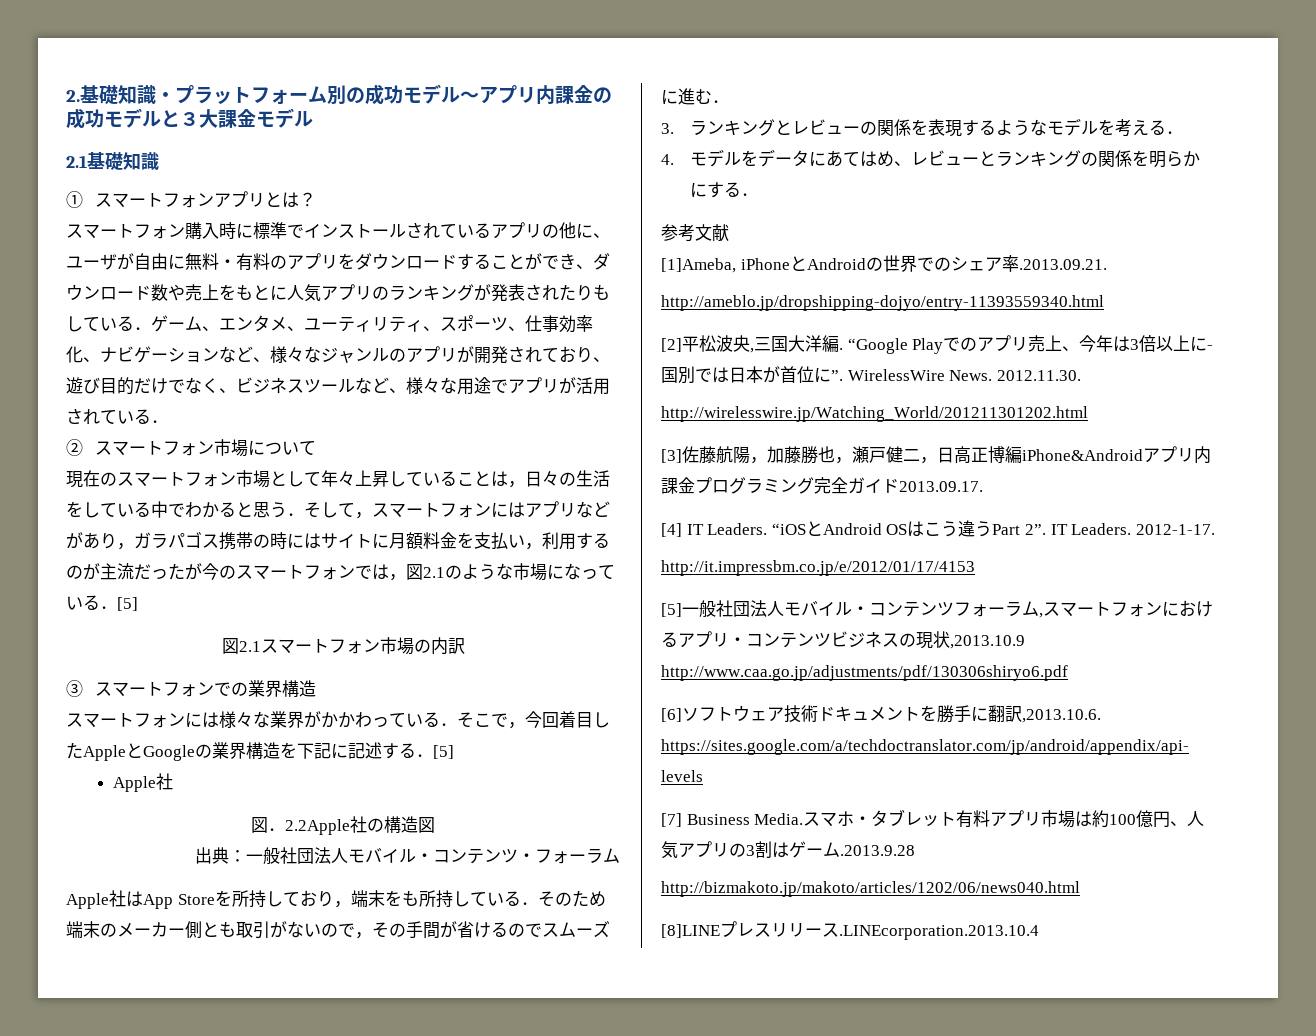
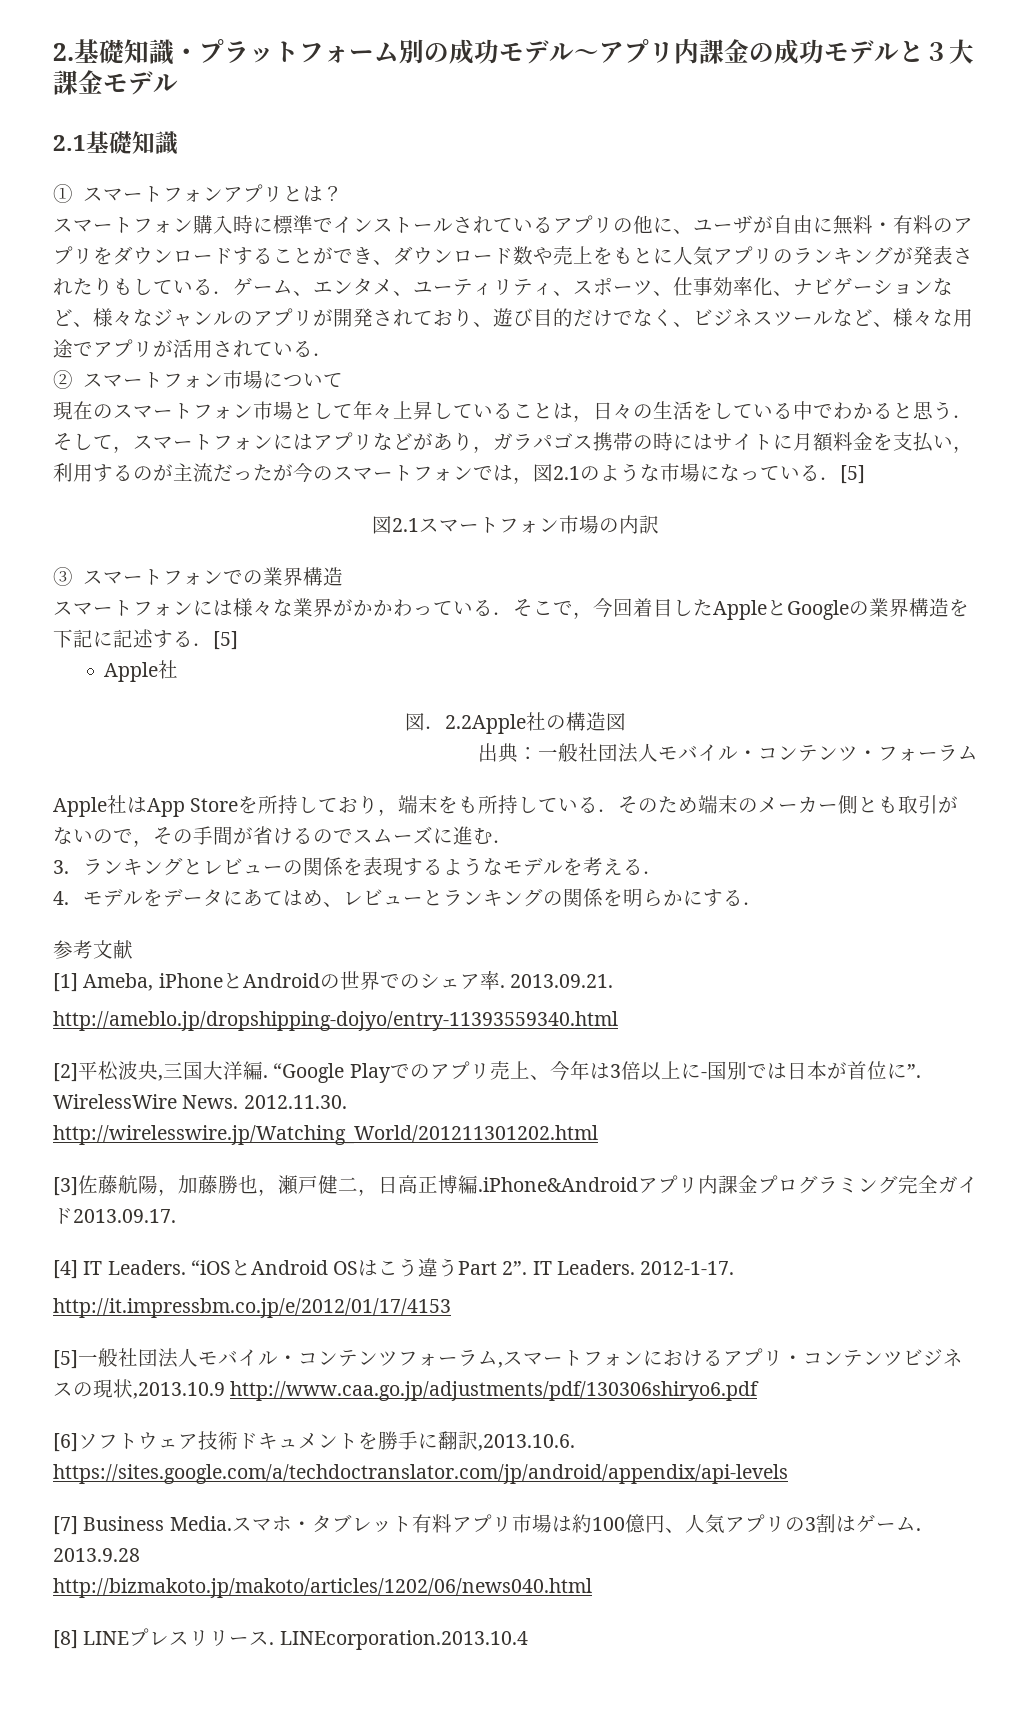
- [1]Ameba, iPhoneとAndroidの世界でのシェア率.2013.09.21.
+ [1] Ameba, iPhoneとAndroidの世界でのシェア率. 2013.09.21.
- [3]佐藤航陽，加藤勝也，瀬戸健二，日高正博編iPhone&Androidアプリ内課金プログラミング完全ガイド2013.09.17.
+ [3]佐藤航陽，加藤勝也，瀬戸健二，日高正博編.iPhone&Androidアプリ内課金プログラミング完全ガイド2013.09.17.
- スマホ・タブレット有料アプリ市場は約100億円、人気アプリの3割はゲーム.2013.9.28
+ スマホ・タブレット有料アプリ市場は約100億円、人気アプリの3割はゲーム. 2013.9.28
- [8]LINEプレスリリース.LINEcorporation.2013.10.4
+ [8] LINEプレスリリース. LINEcorporation.2013.10.4

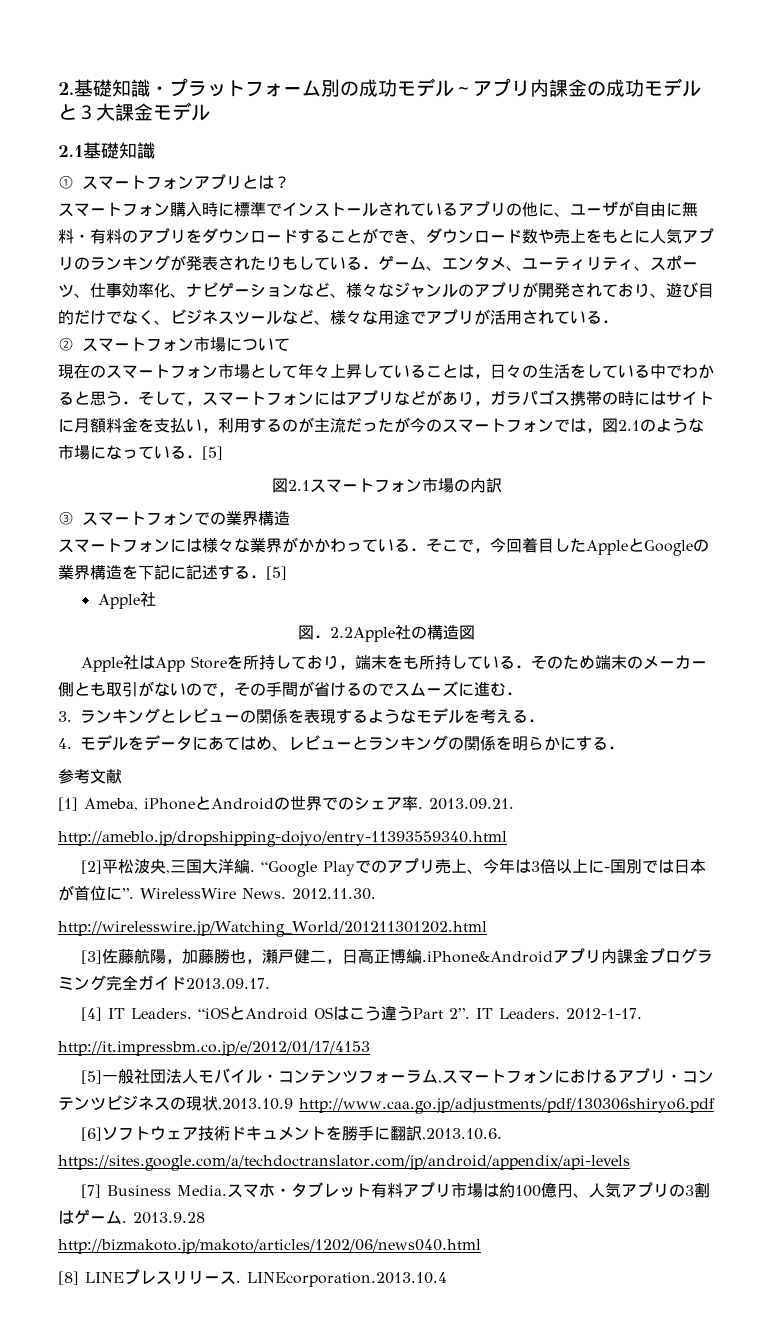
- 出典：一般社団法人モバイル・コンテンツ・フォーラム

